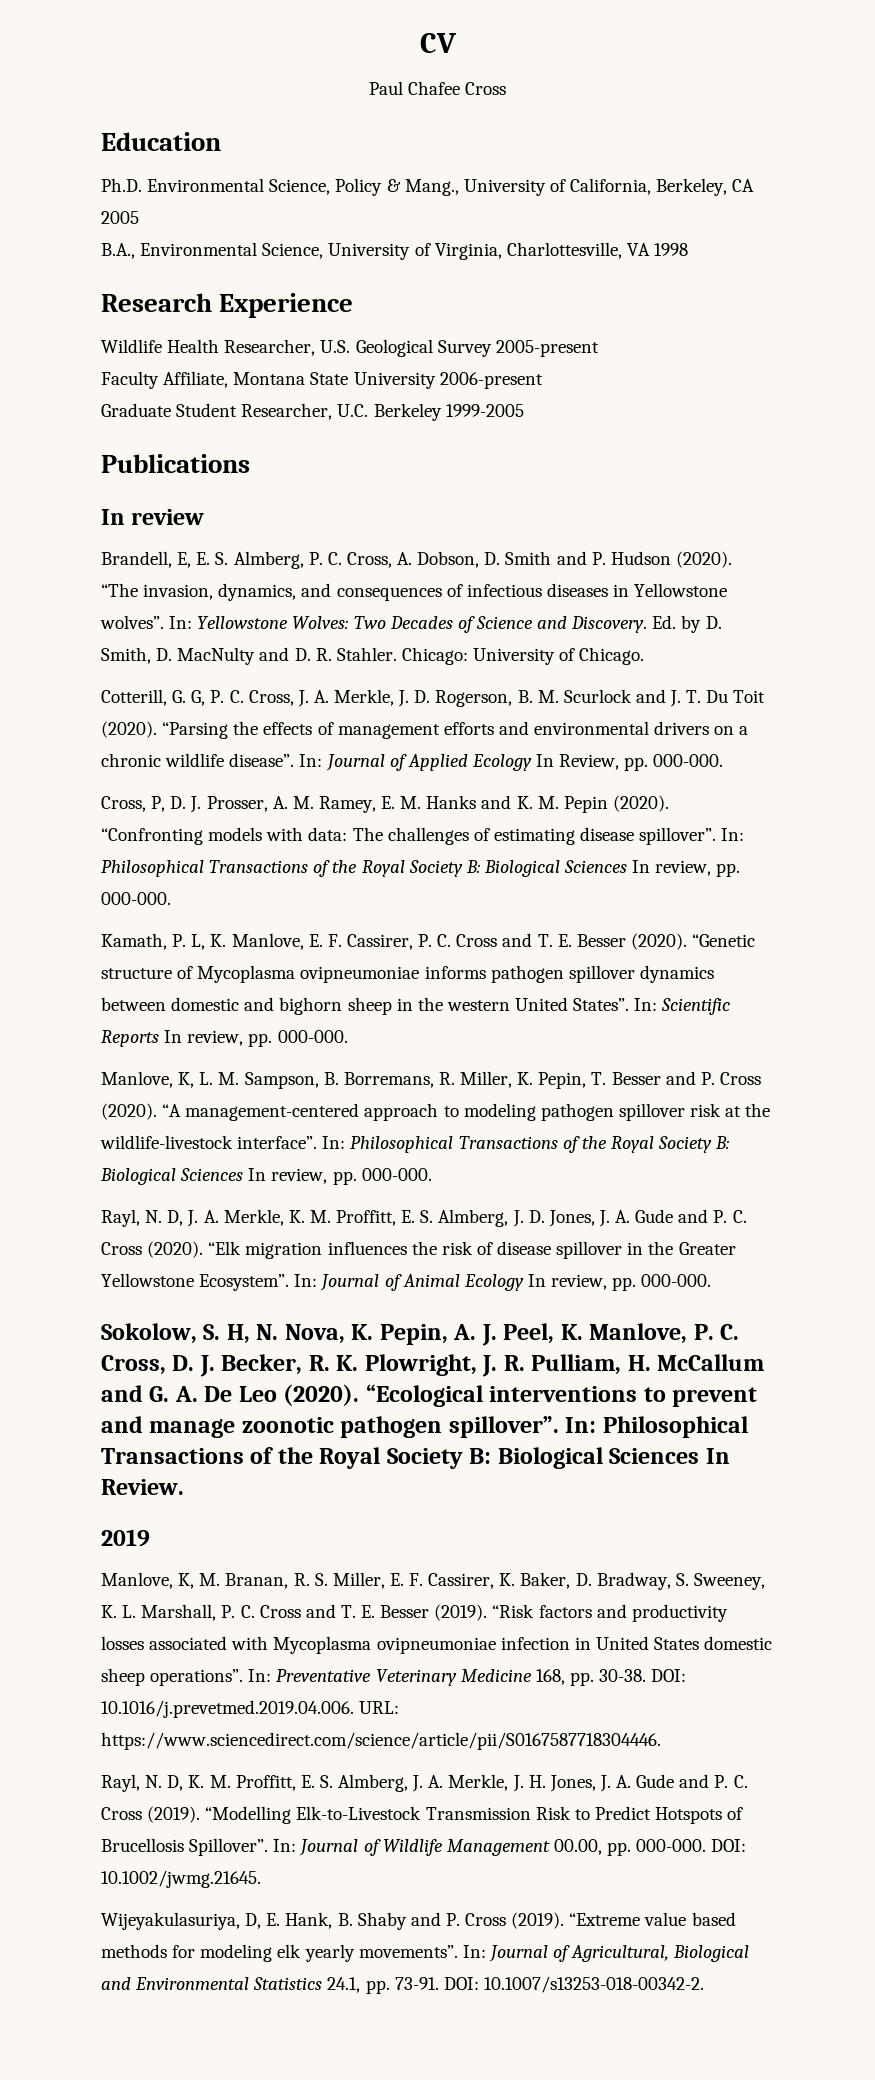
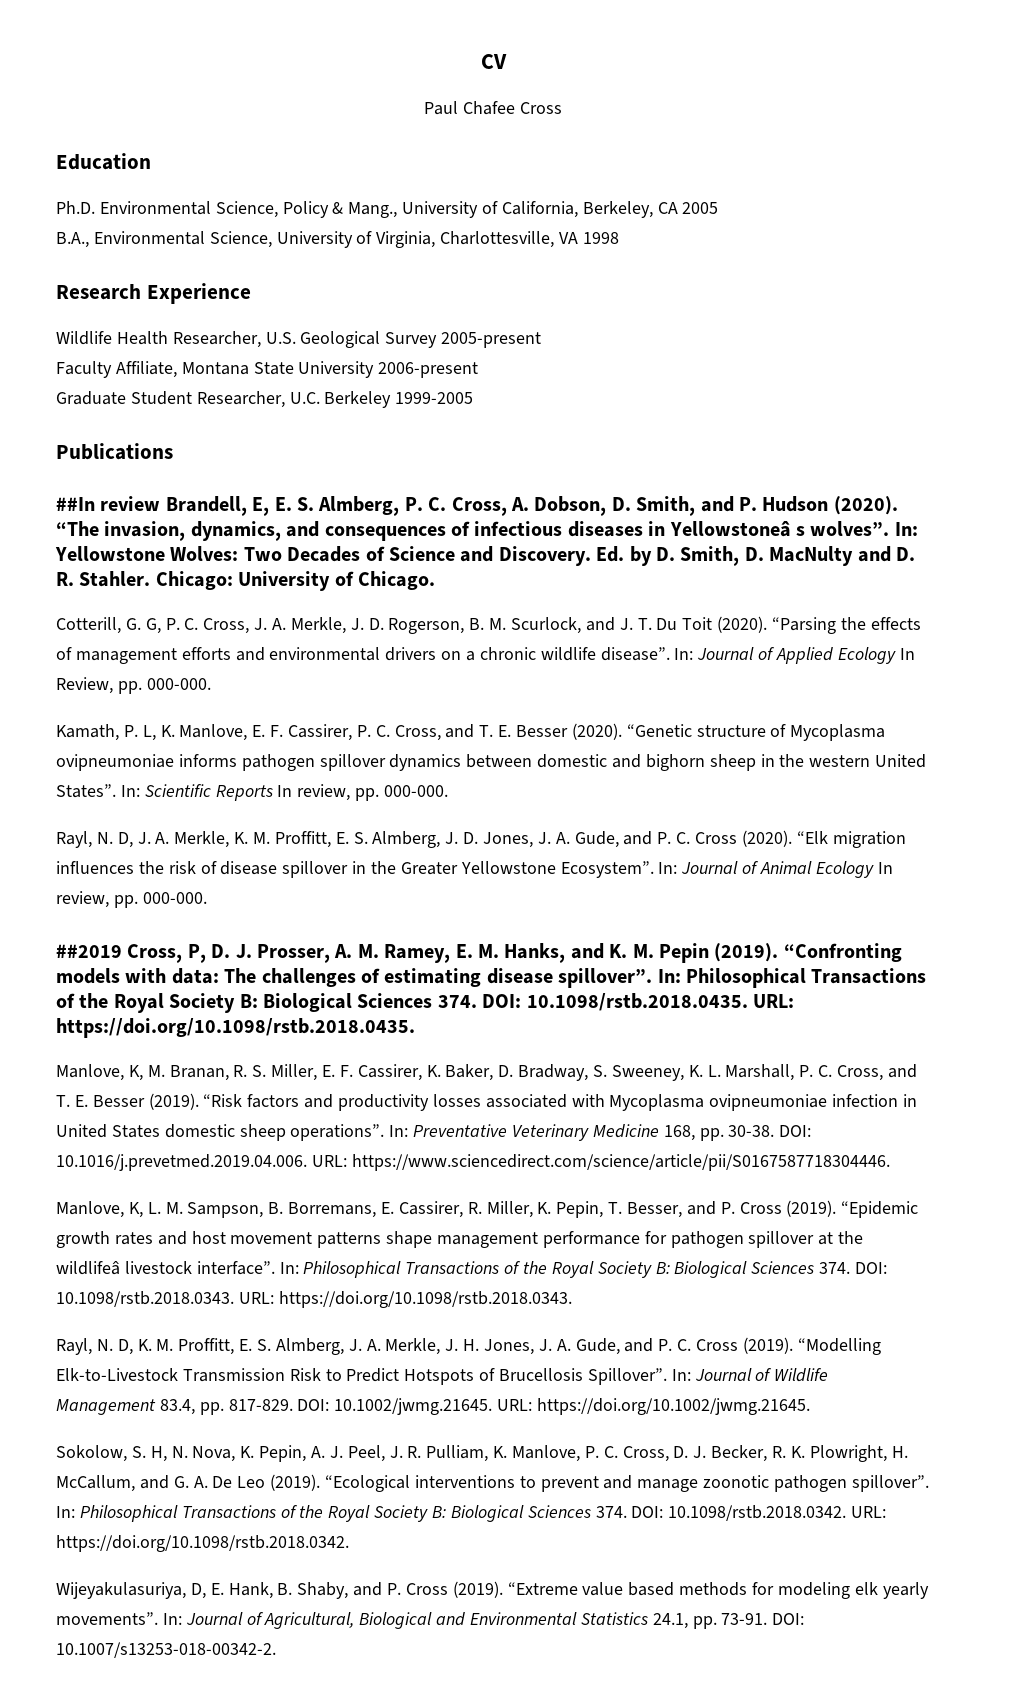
- In review
- Brandell, E, E. S. Almberg, P. C. Cross, A. Dobson, D. Smith and P. Hudson (2020).
+ ##In review Brandell, E, E. S. Almberg, P. C. Cross, A. Dobson, D. Smith, and P. Hudson (2020).
- “The invasion, dynamics, and consequences of infectious diseases in Yellowstone wolves”.
+ “The invasion, dynamics, and consequences of infectious diseases in Yellowstoneâ s wolves”.
- Cotterill, G. G, P. C. Cross, J. A. Merkle, J. D. Rogerson, B. M. Scurlock and J. T. Du Toit (2020).
+ Cotterill, G. G, P. C. Cross, J. A. Merkle, J. D. Rogerson, B. M. Scurlock, and J. T. Du Toit (2020).
- Cross, P, D. J. Prosser, A. M. Ramey, E. M. Hanks and K. M. Pepin (2020). “Confronting models with data: The challenges of estimating disease spillover”. In: Philosophical Transactions of the Royal Society B: Biological Sciences In review, pp. 000-000.
- Kamath, P. L, K. Manlove, E. F. Cassirer, P. C. Cross and T. E. Besser (2020).
+ Kamath, P. L, K. Manlove, E. F. Cassirer, P. C. Cross, and T. E. Besser (2020).
- Manlove, K, L. M. Sampson, B. Borremans, R. Miller, K. Pepin, T. Besser and P. Cross (2020). “A management-centered approach to modeling pathogen spillover risk at the wildlife-livestock interface”. In: Philosophical Transactions of the Royal Society B: Biological Sciences In review, pp. 000-000.
- Rayl, N. D, J. A. Merkle, K. M. Proffitt, E. S. Almberg, J. D. Jones, J. A. Gude and P. C. Cross (2020).
+ Rayl, N. D, J. A. Merkle, K. M. Proffitt, E. S. Almberg, J. D. Jones, J. A. Gude, and P. C. Cross (2020).
- Sokolow, S. H, N. Nova, K. Pepin, A. J. Peel, K. Manlove, P. C. Cross, D. J. Becker, R. K. Plowright, J. R. Pulliam, H. McCallum and G. A. De Leo (2020). “Ecological interventions to prevent and manage zoonotic pathogen spillover”.
+ ##2019 Cross, P, D. J. Prosser, A. M. Ramey, E. M. Hanks, and K. M. Pepin (2019). “Confronting models with data: The challenges of estimating disease spillover”.
- In: Philosophical Transactions of the Royal Society B: Biological Sciences In Review.
- 2019
+ In: Philosophical Transactions of the Royal Society B: Biological Sciences 374. DOI: 10.1098/rstb.2018.0435. URL: https://doi.org/10.1098/rstb.2018.0435.
- Manlove, K, M. Branan, R. S. Miller, E. F. Cassirer, K. Baker, D. Bradway, S. Sweeney, K. L. Marshall, P. C. Cross and T. E. Besser (2019).
+ Manlove, K, M. Branan, R. S. Miller, E. F. Cassirer, K. Baker, D. Bradway, S. Sweeney, K. L. Marshall, P. C. Cross, and T. E. Besser (2019).
+ Manlove, K, L. M. Sampson, B. Borremans, E. Cassirer, R. Miller, K. Pepin, T. Besser, and P. Cross (2019). “Epidemic growth rates and host movement patterns shape management performance for pathogen spillover at the wildlifeâ livestock interface”. In: Philosophical Transactions of the Royal Society B: Biological Sciences 374. DOI: 10.1098/rstb.2018.0343. URL: https://doi.org/10.1098/rstb.2018.0343.
- Rayl, N. D, K. M. Proffitt, E. S. Almberg, J. A. Merkle, J. H. Jones, J. A. Gude and P. C. Cross (2019).
+ Rayl, N. D, K. M. Proffitt, E. S. Almberg, J. A. Merkle, J. H. Jones, J. A. Gude, and P. C. Cross (2019).
- In: Journal of Wildlife Management 00.00, pp. 000-000.
+ In: Journal of Wildlife Management 83.4, pp. 817-829.
- DOI: 10.1002/jwmg.21645.
+ DOI: 10.1002/jwmg.21645. URL: https://doi.org/10.1002/jwmg.21645.
+ Sokolow, S. H, N. Nova, K. Pepin, A. J. Peel, J. R. Pulliam, K. Manlove, P. C. Cross, D. J. Becker, R. K. Plowright, H. McCallum, and G. A. De Leo (2019). “Ecological interventions to prevent and manage zoonotic pathogen spillover”. In: Philosophical Transactions of the Royal Society B: Biological Sciences 374. DOI: 10.1098/rstb.2018.0342. URL: https://doi.org/10.1098/rstb.2018.0342.
- Wijeyakulasuriya, D, E. Hank, B. Shaby and P. Cross (2019).
+ Wijeyakulasuriya, D, E. Hank, B. Shaby, and P. Cross (2019).

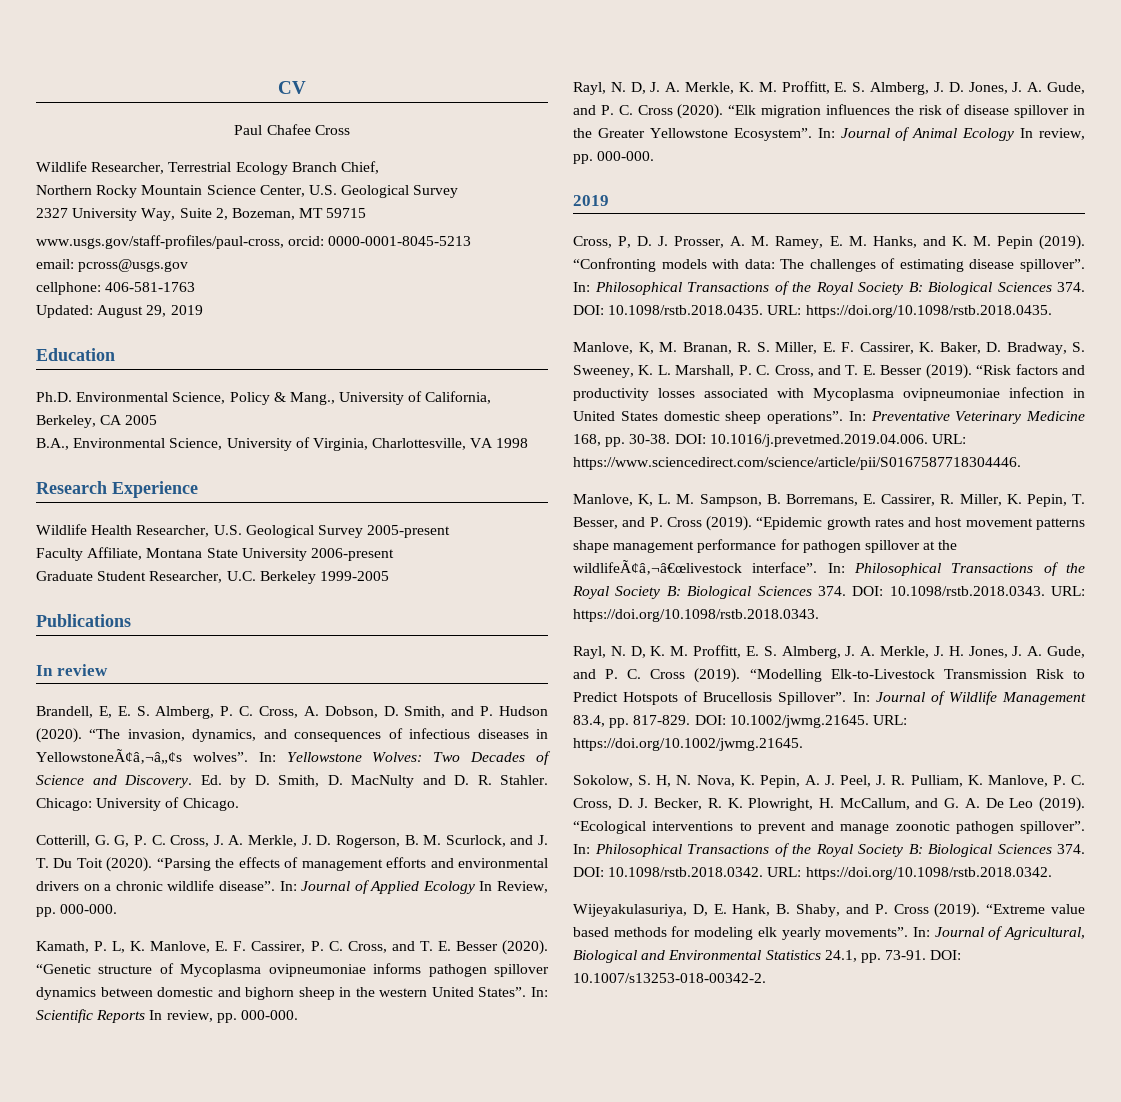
+ Wildlife Researcher, Terrestrial Ecology Branch Chief,
+ Northern Rocky Mountain Science Center, U.S. Geological Survey
+ 2327 University Way, Suite 2, Bozeman, MT 59715
+ www.usgs.gov/staff-profiles/paul-cross, orcid: 0000-0001-8045-5213
+ email: pcross@usgs.gov
+ cellphone: 406-581-1763
+ Updated: August 29, 2019
- ##In review Brandell, E, E. S. Almberg, P. C. Cross, A. Dobson, D. Smith, and P. Hudson (2020).
+ In review
+ Brandell, E, E. S. Almberg, P. C. Cross, A. Dobson, D. Smith, and P. Hudson (2020).
- “The invasion, dynamics, and consequences of infectious diseases in Yellowstoneâ s wolves”.
+ “The invasion, dynamics, and consequences of infectious diseases in YellowstoneÃ¢â‚¬â„¢s wolves”.
  In: Journal of Animal Ecology In review, pp. 000-000.
- ##2019 Cross, P, D. J. Prosser, A. M. Ramey, E. M. Hanks, and K. M. Pepin (2019).
+ 2019
+ Cross, P, D. J. Prosser, A. M. Ramey, E. M. Hanks, and K. M. Pepin (2019).
- “Epidemic growth rates and host movement patterns shape management performance for pathogen spillover at the wildlifeâ livestock interface”.
+ “Epidemic growth rates and host movement patterns shape management performance for pathogen spillover at the wildlifeÃ¢â‚¬â€œlivestock interface”.

